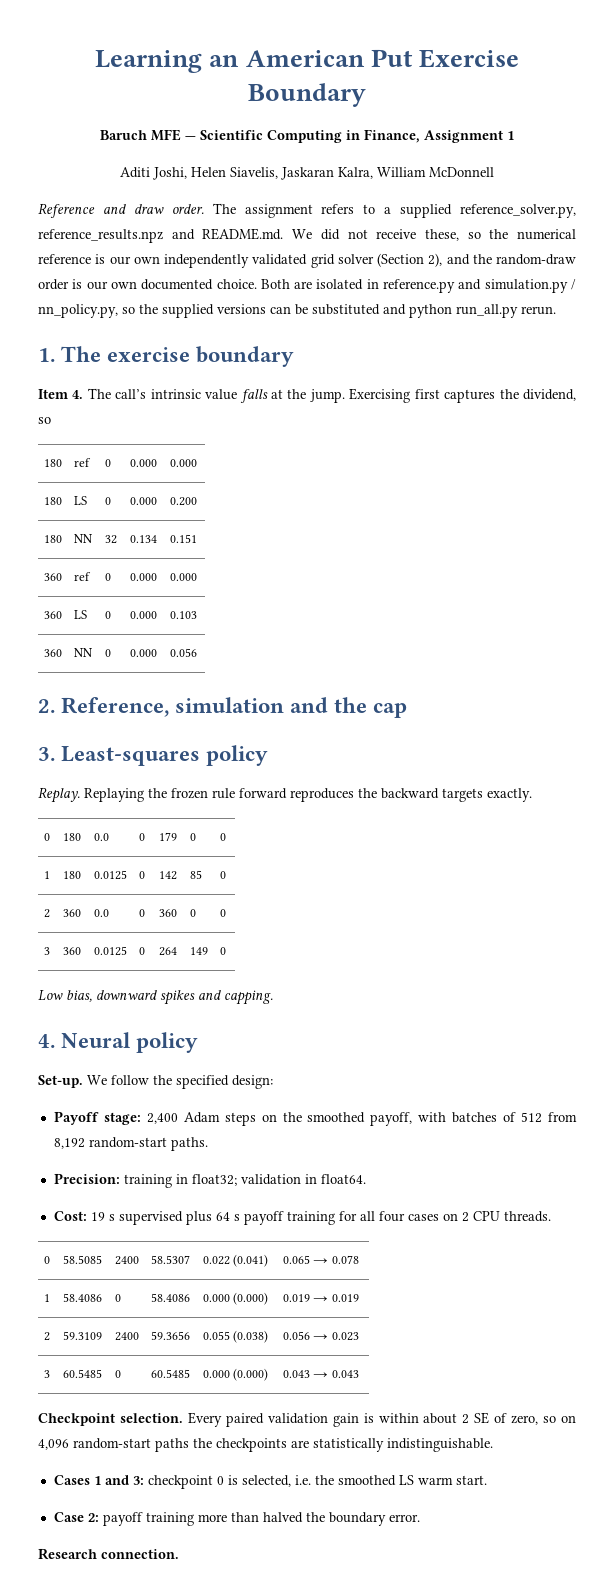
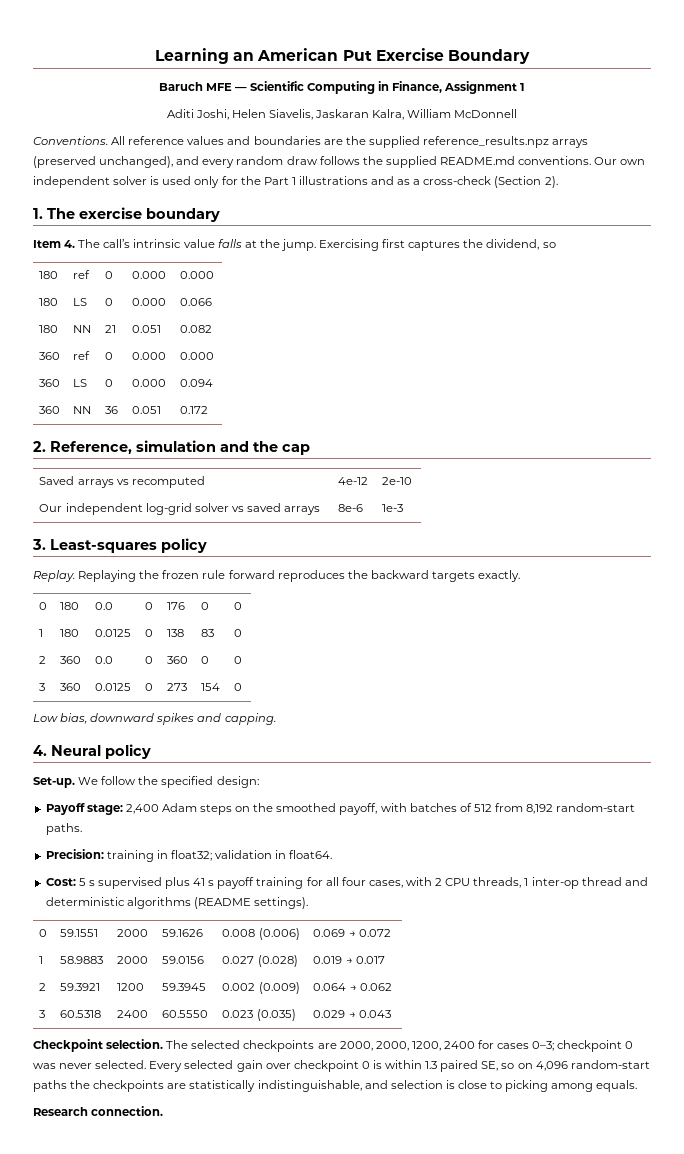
- Reference and draw order. The assignment refers to a supplied reference_solver.py, reference_results.npz and README.md. We did not receive these, so the numerical reference is our own independently validated grid solver (Section 2), and the random-draw order is our own documented choice. Both are isolated in reference.py and simulation.py / nn_policy.py, so the supplied versions can be substituted and python run_all.py rerun.
+ Conventions. All reference values and boundaries are the supplied reference_results.npz arrays (preserved unchanged), and every random draw follows the supplied README.md conventions. Our own independent solver is used only for the Part 1 illustrations and as a cross-check (Section 2).
- 180 | LS | 0 | 0.000 | 0.200
+ 180 | LS | 0 | 0.000 | 0.066
- 180 | NN | 32 | 0.134 | 0.151
+ 180 | NN | 21 | 0.051 | 0.082
- 360 | LS | 0 | 0.000 | 0.103
+ 360 | LS | 0 | 0.000 | 0.094
- 360 | NN | 0 | 0.000 | 0.056
+ 360 | NN | 36 | 0.051 | 0.172
+ Saved arrays vs recomputed | 4e-12 | 2e-10
+ Our independent log-grid solver vs saved arrays | 8e-6 | 1e-3
- 0 | 180 | 0.0 | 0 | 179 | 0 | 0
+ 0 | 180 | 0.0 | 0 | 176 | 0 | 0
- 1 | 180 | 0.0125 | 0 | 142 | 85 | 0
+ 1 | 180 | 0.0125 | 0 | 138 | 83 | 0
- 3 | 360 | 0.0125 | 0 | 264 | 149 | 0
+ 3 | 360 | 0.0125 | 0 | 273 | 154 | 0
- Cost: 19 s supervised plus 64 s payoff training for all four cases on 2 CPU threads.
- 0 | 58.5085 | 2400 | 58.5307 | 0.022 (0.041) | 0.065 → 0.078
- 1 | 58.4086 | 0 | 58.4086 | 0.000 (0.000) | 0.019 → 0.019
- 2 | 59.3109 | 2400 | 59.3656 | 0.055 (0.038) | 0.056 → 0.023
- 3 | 60.5485 | 0 | 60.5485 | 0.000 (0.000) | 0.043 → 0.043
- Checkpoint selection. Every paired validation gain is within about 2 SE of zero, so on 4,096 random-start paths the checkpoints are statistically indistinguishable.
- Cases 1 and 3: checkpoint 0 is selected, i.e. the smoothed LS warm start.
- Case 2: payoff training more than halved the boundary error.
+ Cost: 5 s supervised plus 41 s payoff training for all four cases, with 2 CPU threads, 1 inter-op thread and deterministic algorithms (README settings).
+ 0 | 59.1551 | 2000 | 59.1626 | 0.008 (0.006) | 0.069 → 0.072
+ 1 | 58.9883 | 2000 | 59.0156 | 0.027 (0.028) | 0.019 → 0.017
+ 2 | 59.3921 | 1200 | 59.3945 | 0.002 (0.009) | 0.064 → 0.062
+ 3 | 60.5318 | 2400 | 60.5550 | 0.023 (0.035) | 0.029 → 0.043
+ Checkpoint selection. The selected checkpoints are 2000, 2000, 1200, 2400 for cases 0–3; checkpoint 0 was never selected. Every selected gain over checkpoint 0 is within 1.3 paired SE, so on 4,096 random-start paths the checkpoints are statistically indistinguishable, and selection is close to picking among equals.

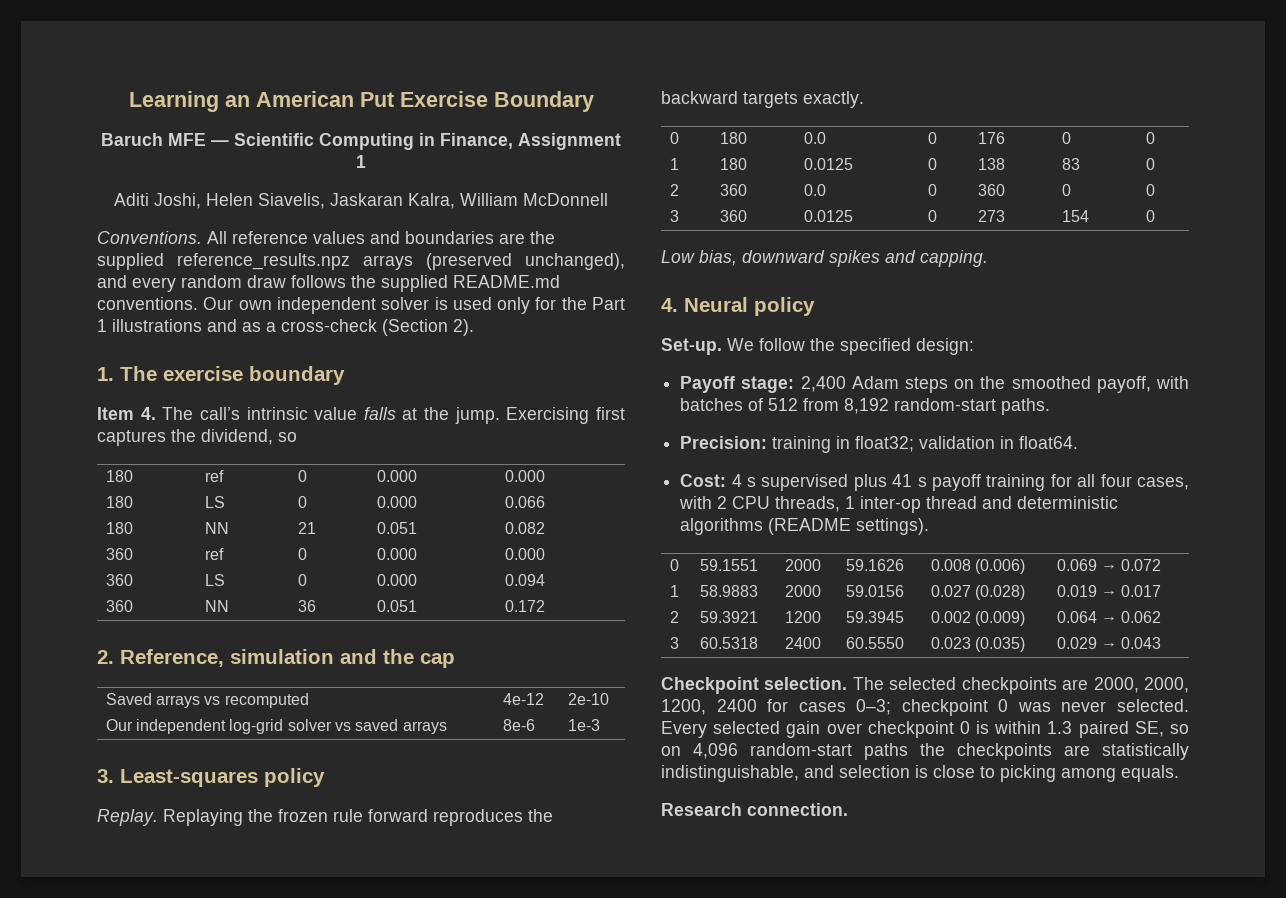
- Cost: 5 s supervised plus 41 s payoff training for all four cases, with 2 CPU threads, 1 inter-op thread and deterministic algorithms (README settings).
+ Cost: 4 s supervised plus 41 s payoff training for all four cases, with 2 CPU threads, 1 inter-op thread and deterministic algorithms (README settings).

